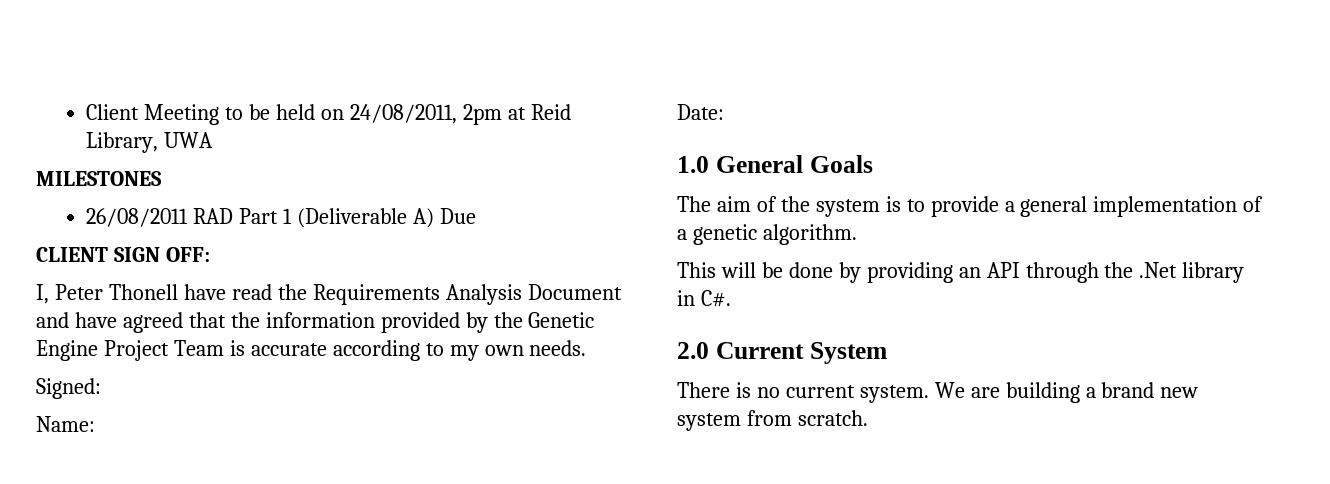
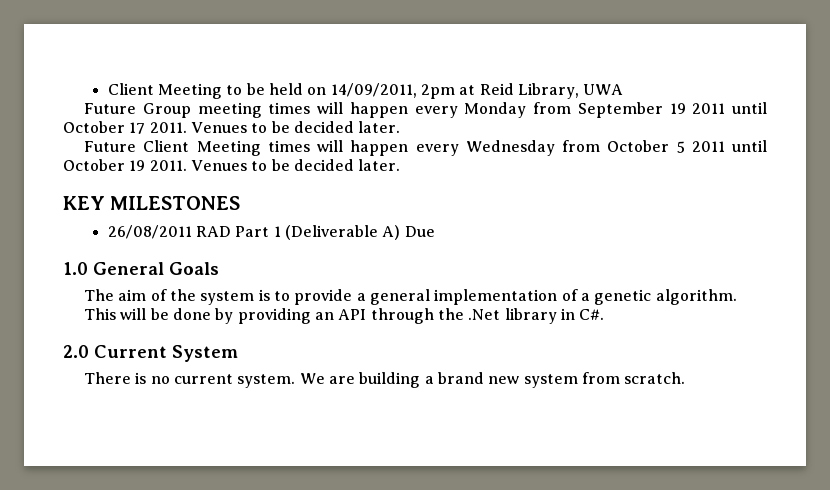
- Client Meeting to be held on 24/08/2011, 2pm at Reid Library, UWA
+ Client Meeting to be held on 14/09/2011, 2pm at Reid Library, UWA
- MILESTONES
+ Future Group meeting times will happen every Monday from September 19 2011 until October 17 2011. Venues to be decided later.
+ Future Client Meeting times will happen every Wednesday from October 5 2011 until October 19 2011. Venues to be decided later.
+ KEY MILESTONES
- CLIENT SIGN OFF:
- I, Peter Thonell have read the Requirements Analysis Document and have agreed that the information provided by the Genetic Engine Project Team is accurate according to my own needs.
- Signed:
- Name:
- Date:

